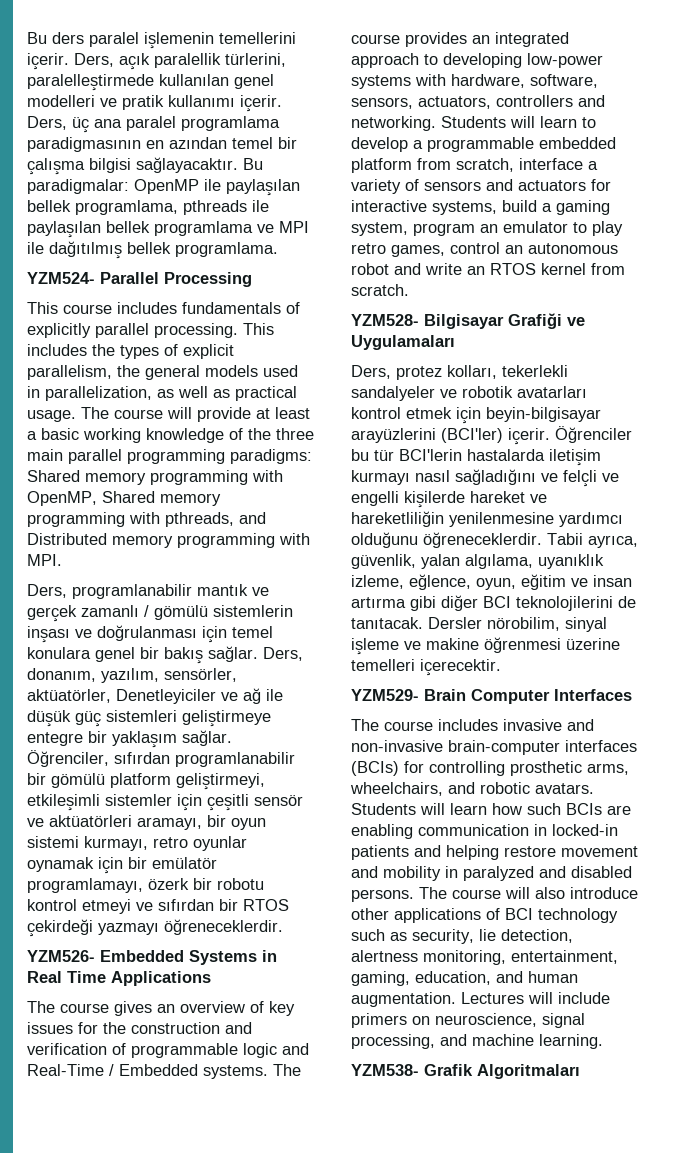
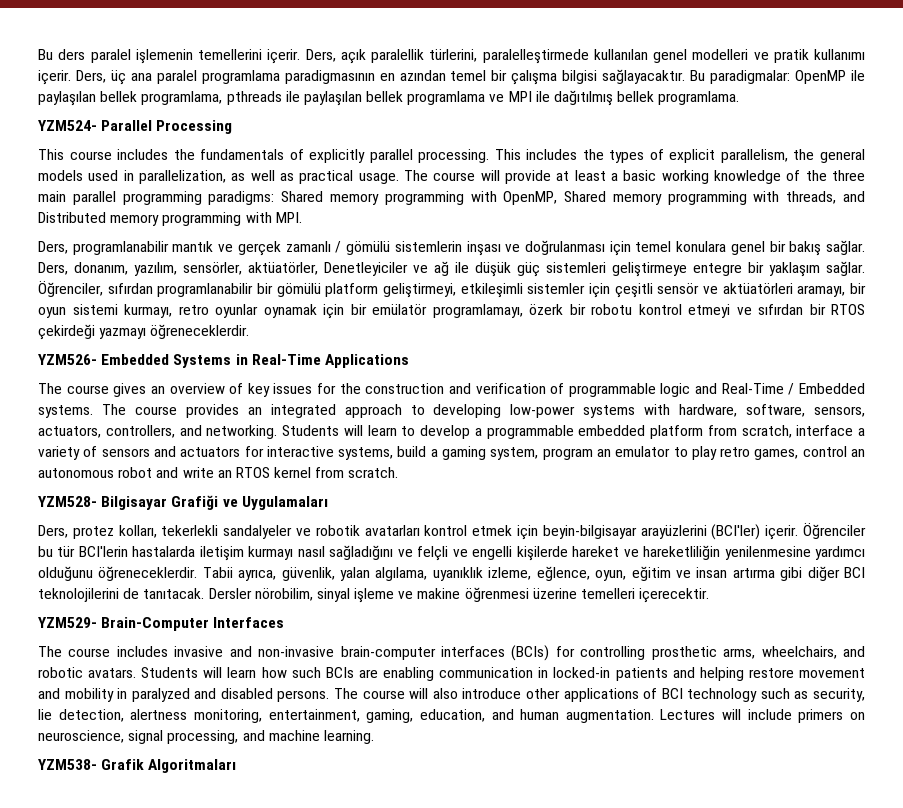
- This course includes fundamentals of explicitly parallel processing.
+ This course includes the fundamentals of explicitly parallel processing.
- The course will provide at least a basic working knowledge of the three main parallel programming paradigms: Shared memory programming with OpenMP, Shared memory programming with pthreads, and Distributed memory programming with MPI.
+ The course will provide at least a basic working knowledge of the three main parallel programming paradigms: Shared memory programming with OpenMP, Shared memory programming with threads, and Distributed memory programming with MPI.
- YZM526- Embedded Systems in Real Time Applications
+ YZM526- Embedded Systems in Real-Time Applications
- The course provides an integrated approach to developing low-power systems with hardware, software, sensors, actuators, controllers and networking.
+ The course provides an integrated approach to developing low-power systems with hardware, software, sensors, actuators, controllers, and networking.
- YZM529- Brain Computer Interfaces
+ YZM529- Brain-Computer Interfaces

